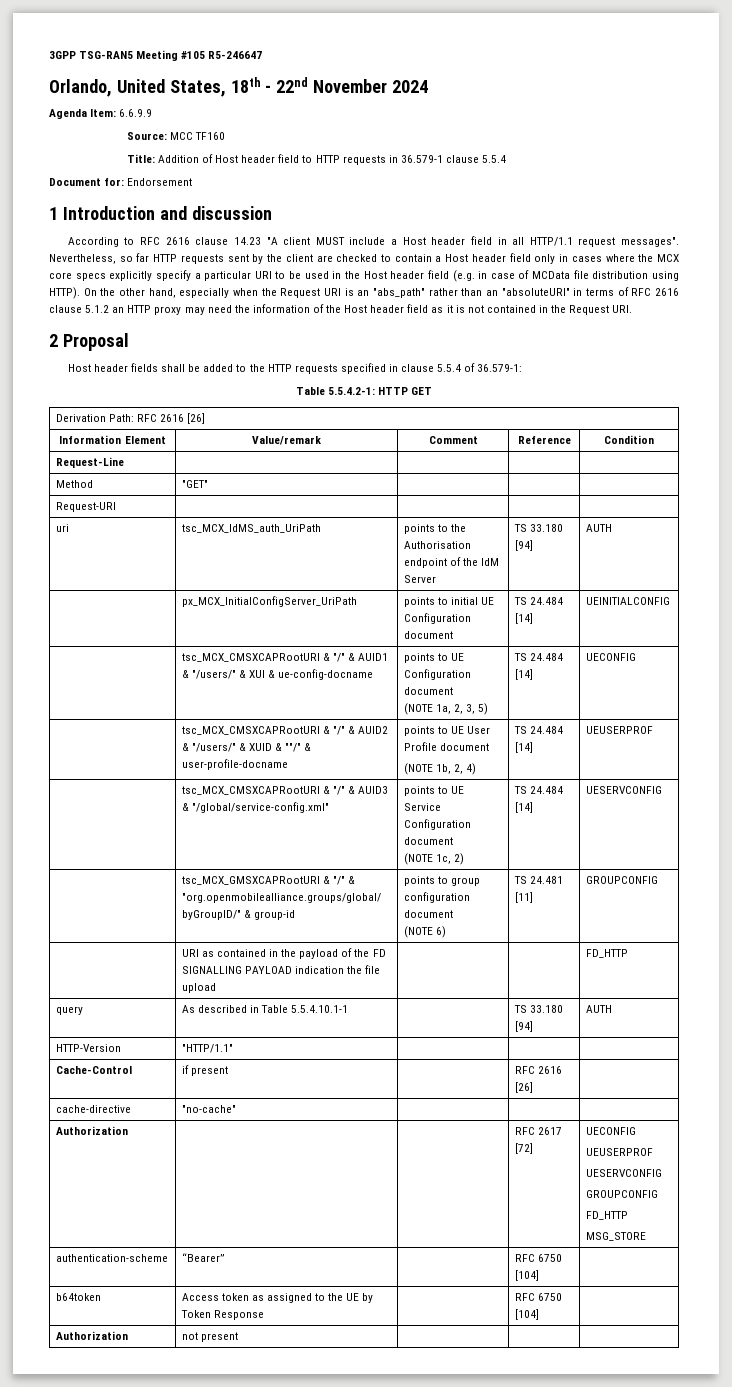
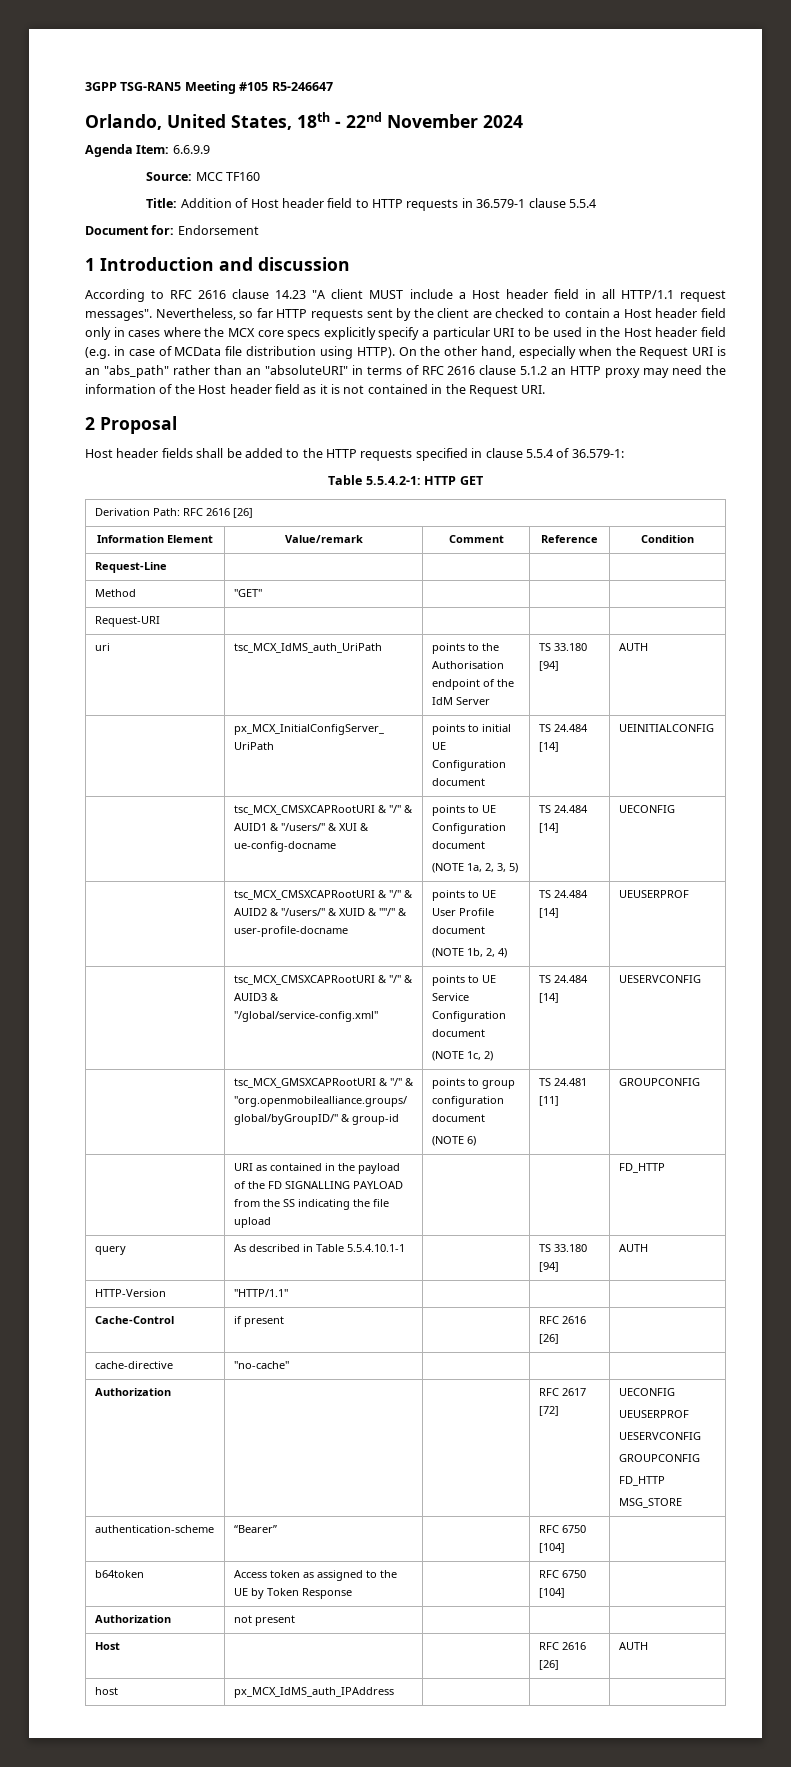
- | URI as contained in the payload of the FD SIGNALLING PAYLOAD indication the file upload | | | FD_HTTP
+ | URI as contained in the payload of the FD SIGNALLING PAYLOAD from the SS indicating the file upload | | | FD_HTTP
+ Host | | | RFC 2616 [26] | AUTH
+ host | px_MCX_IdMS_auth_IPAddress | | |

